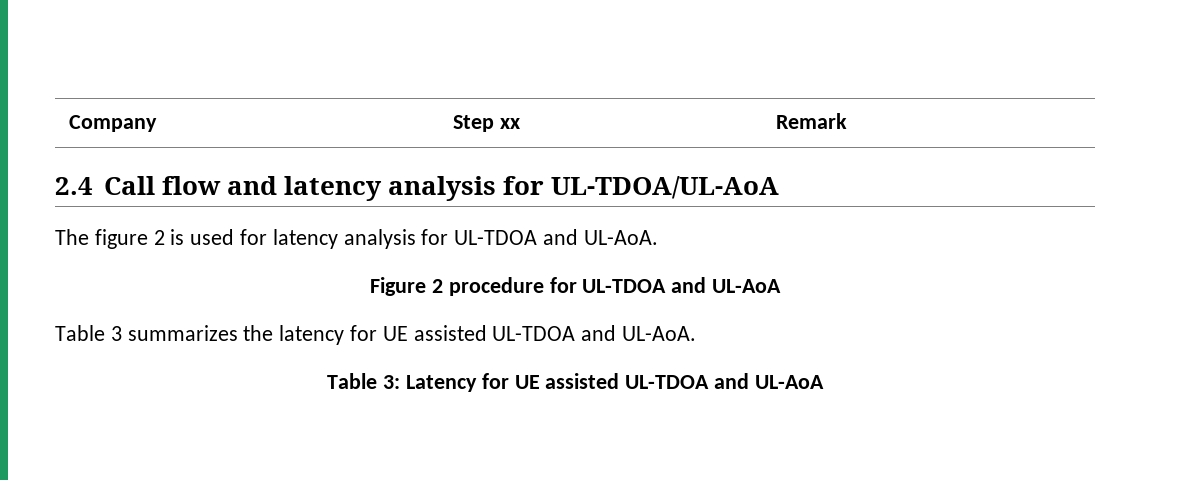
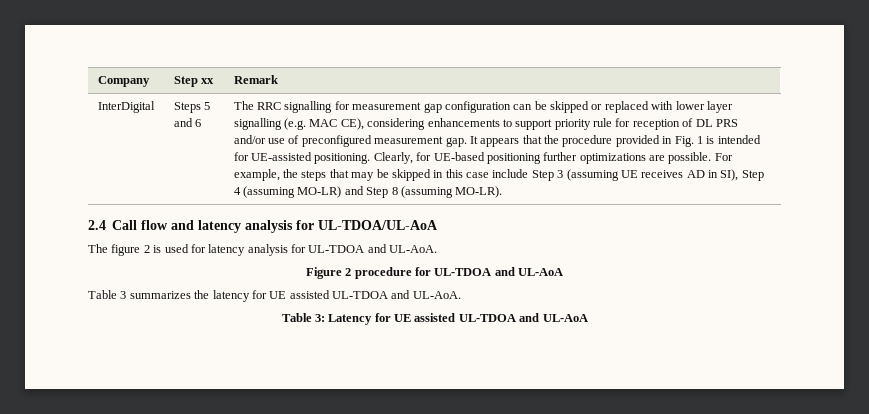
+ InterDigital | Steps 5 and 6 | The RRC signalling for measurement gap configuration can be skipped or replaced with lower layer signalling (e.g. MAC CE), considering enhancements to support priority rule for reception of DL PRS and/or use of preconfigured measurement gap. It appears that the procedure provided in Fig. 1 is intended for UE-assisted positioning. Clearly, for UE-based positioning further optimizations are possible. For example, the steps that may be skipped in this case include Step 3 (assuming UE receives AD in SI), Step 4 (assuming MO-LR) and Step 8 (assuming MO-LR).

